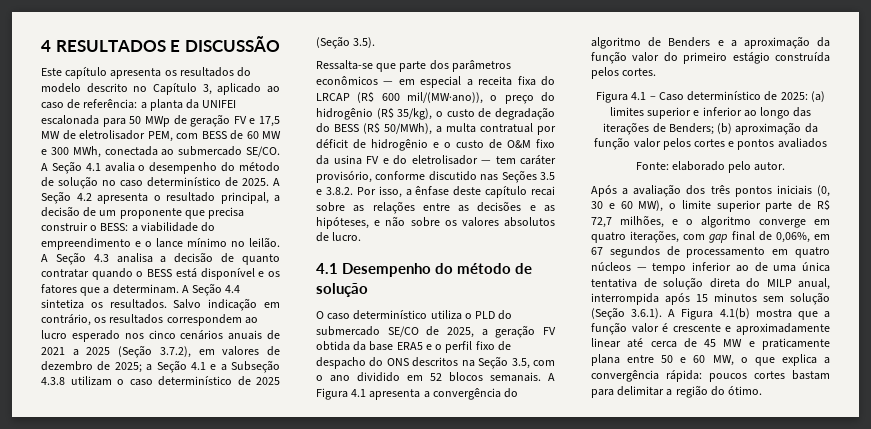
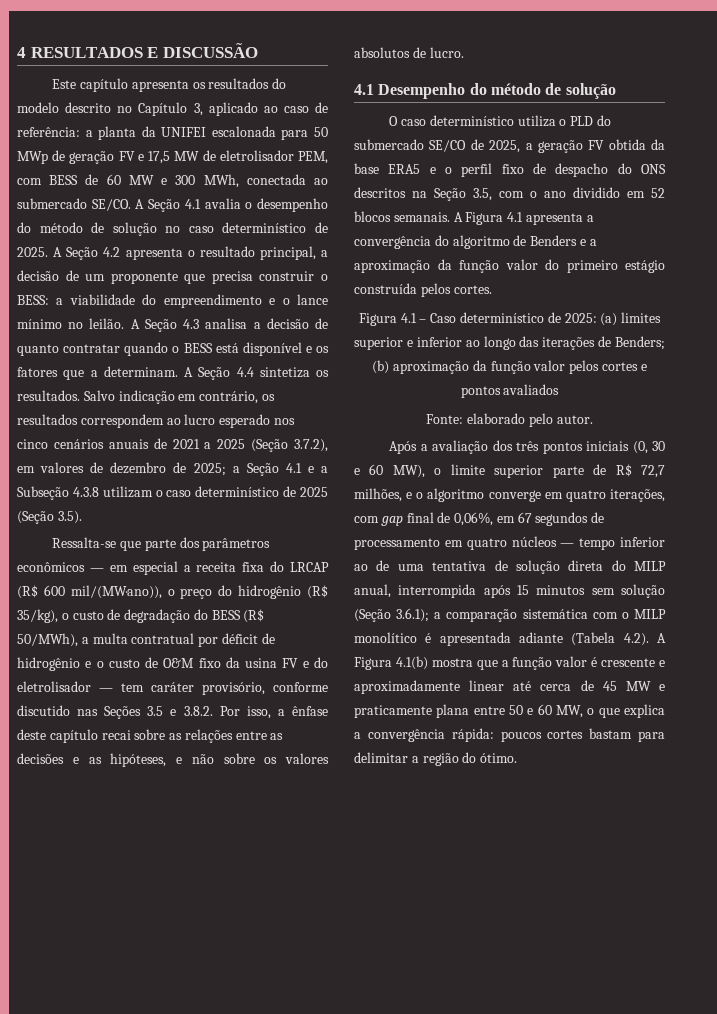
- Após a avaliação dos três pontos iniciais (0, 30 e 60 MW), o limite superior parte de R$ 72,7 milhões, e o algoritmo converge em quatro iterações, com gap final de 0,06%, em 67 segundos de processamento em quatro núcleos — tempo inferior ao de uma única tentativa de solução direta do MILP anual, interrompida após 15 minutos sem solução (Seção 3.6.1). A Figura 4.1(b) mostra que a função valor é crescente e aproximadamente linear até cerca de 45 MW e praticamente plana entre 50 e 60 MW, o que explica a convergência rápida:
+ Após a avaliação dos três pontos iniciais (0, 30 e 60 MW), o limite superior parte de R$ 72,7 milhões, e o algoritmo converge em quatro iterações, com gap final de 0,06%, em 67 segundos de processamento em quatro núcleos — tempo inferior ao de uma tentativa de solução direta do MILP anual, interrompida após 15 minutos sem solução (Seção 3.6.1); a comparação sistemática com o MILP monolítico é apresentada adiante (Tabela 4.2). A Figura 4.1(b) mostra que a função valor é crescente e aproximadamente linear até cerca de 45 MW e praticamente plana entre 50 e 60 MW, o que explica a convergência rápida:

